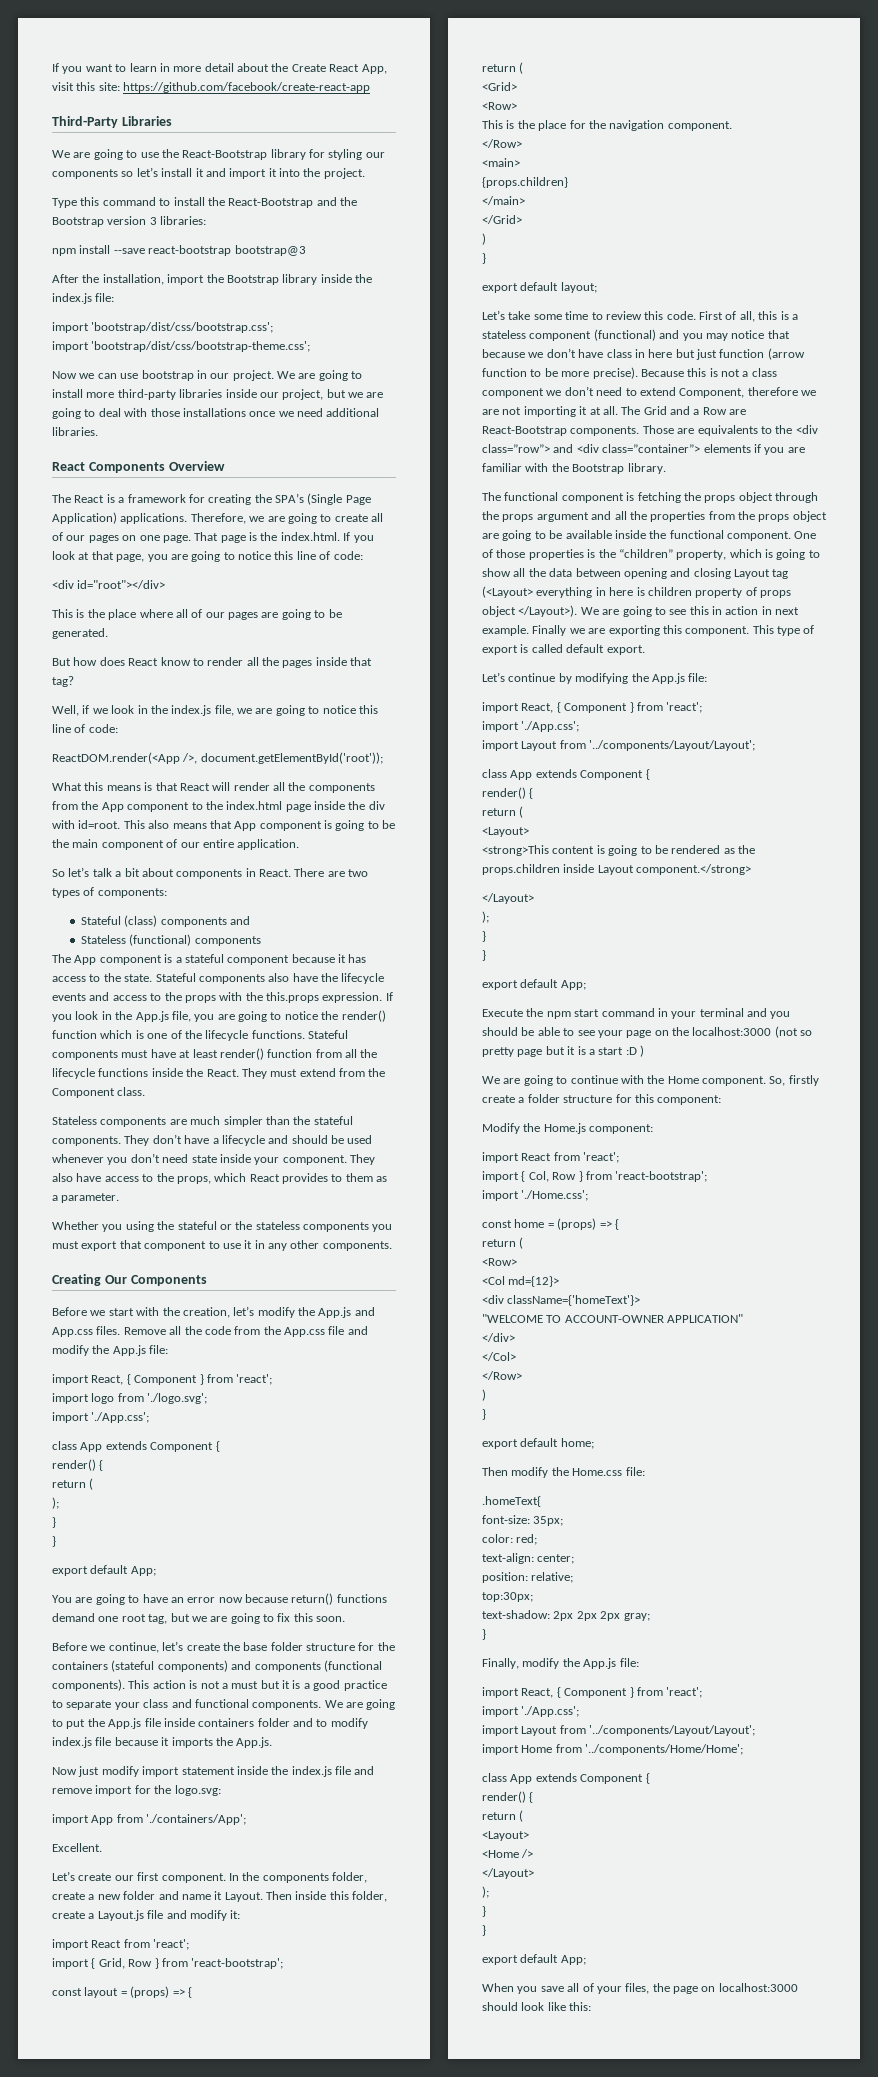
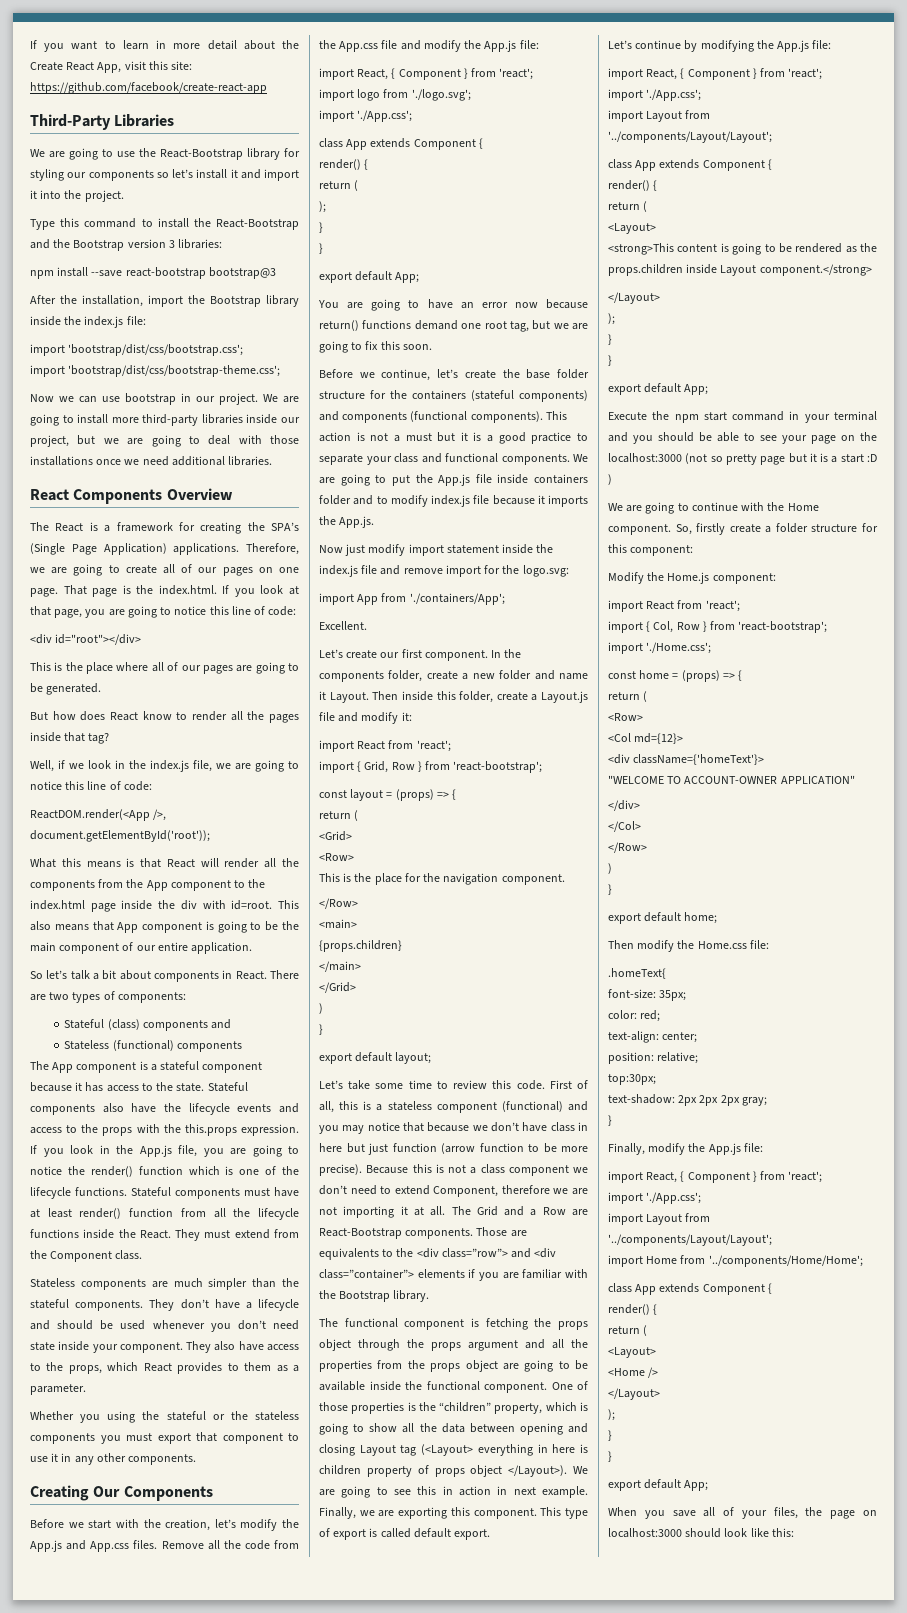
- Finally we are exporting this component.
+ Finally, we are exporting this component.

